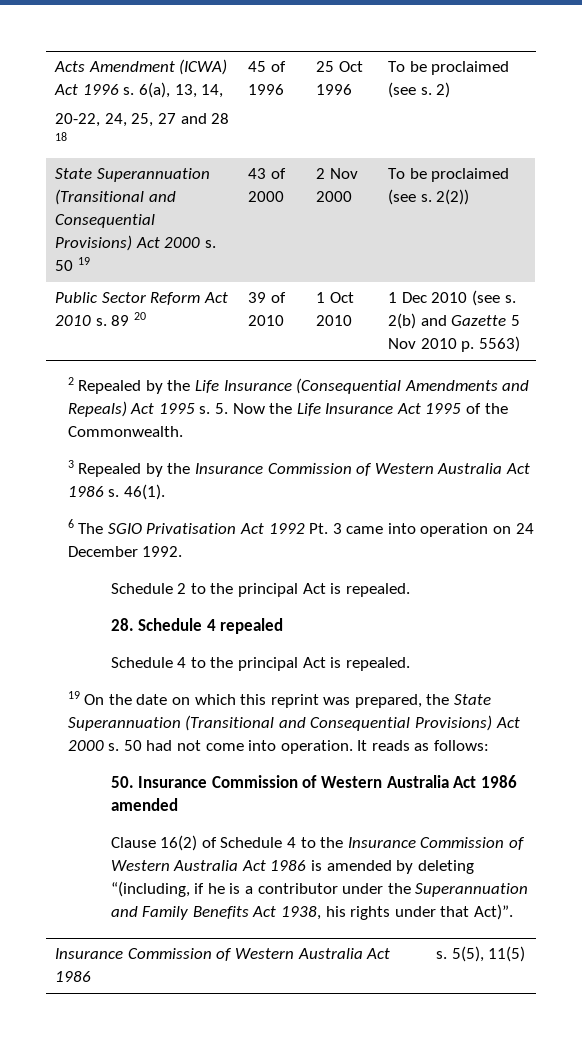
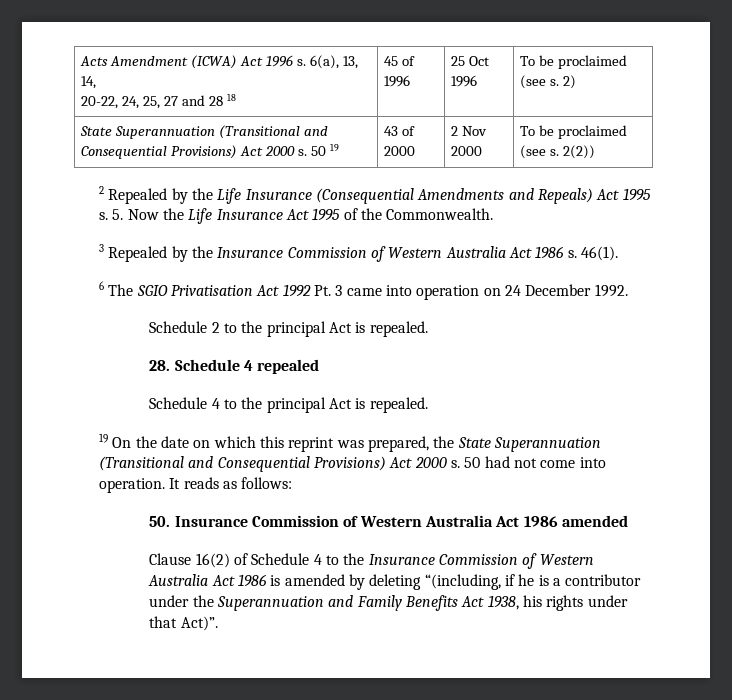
- Public Sector Reform Act 2010 s. 89 20 | 39 of 2010 | 1 Oct 2010 | 1 Dec 2010 (see s. 2(b) and Gazette 5 Nov 2010 p. 5563)
- Insurance Commission of Western Australia Act 1986 | s. 5(5), 11(5)

